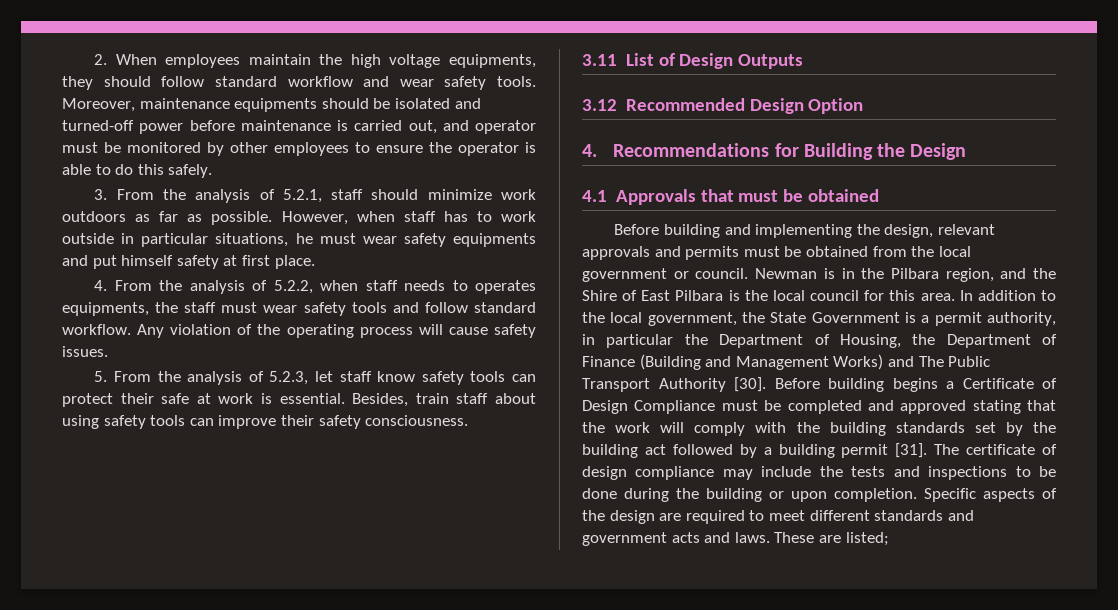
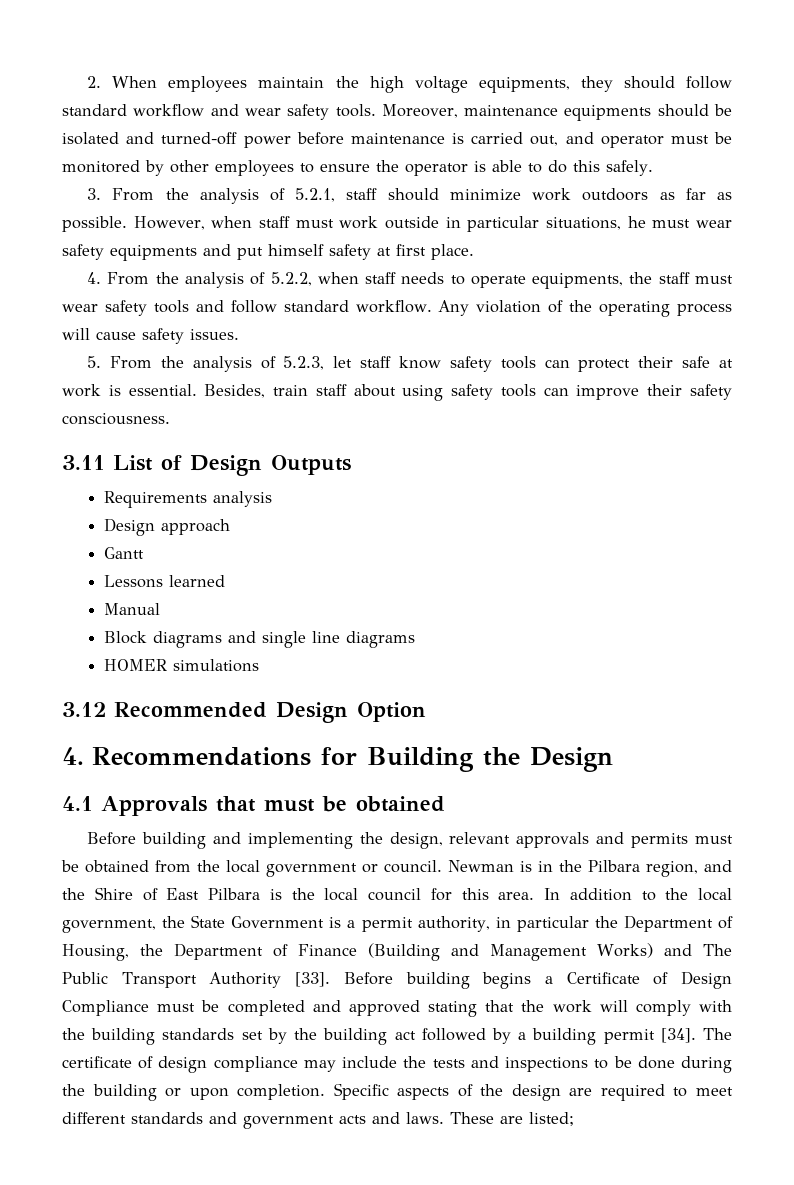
- However, when staff has to work outside in particular situations, he must wear safety equipments and put himself safety at first place.
+ However, when staff must work outside in particular situations, he must wear safety equipments and put himself safety at first place.
- 4. From the analysis of 5.2.2, when staff needs to operates equipments, the staff must wear safety tools and follow standard workflow.
+ 4. From the analysis of 5.2.2, when staff needs to operate equipments, the staff must wear safety tools and follow standard workflow.
+ Requirements analysis
+ Design approach
+ Gantt
+ Lessons learned
+ Manual
+ Block diagrams and single line diagrams
+ HOMER simulations
- In addition to the local government, the State Government is a permit authority, in particular the Department of Housing, the Department of Finance (Building and Management Works) and The Public Transport Authority [30].
+ In addition to the local government, the State Government is a permit authority, in particular the Department of Housing, the Department of Finance (Building and Management Works) and The Public Transport Authority [33].
- Before building begins a Certificate of Design Compliance must be completed and approved stating that the work will comply with the building standards set by the building act followed by a building permit [31].
+ Before building begins a Certificate of Design Compliance must be completed and approved stating that the work will comply with the building standards set by the building act followed by a building permit [34].

